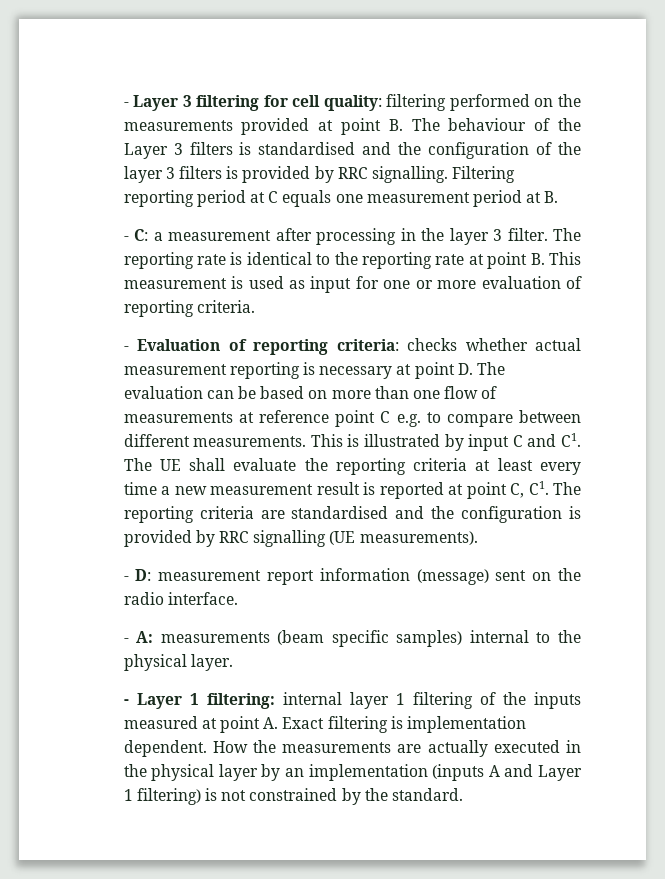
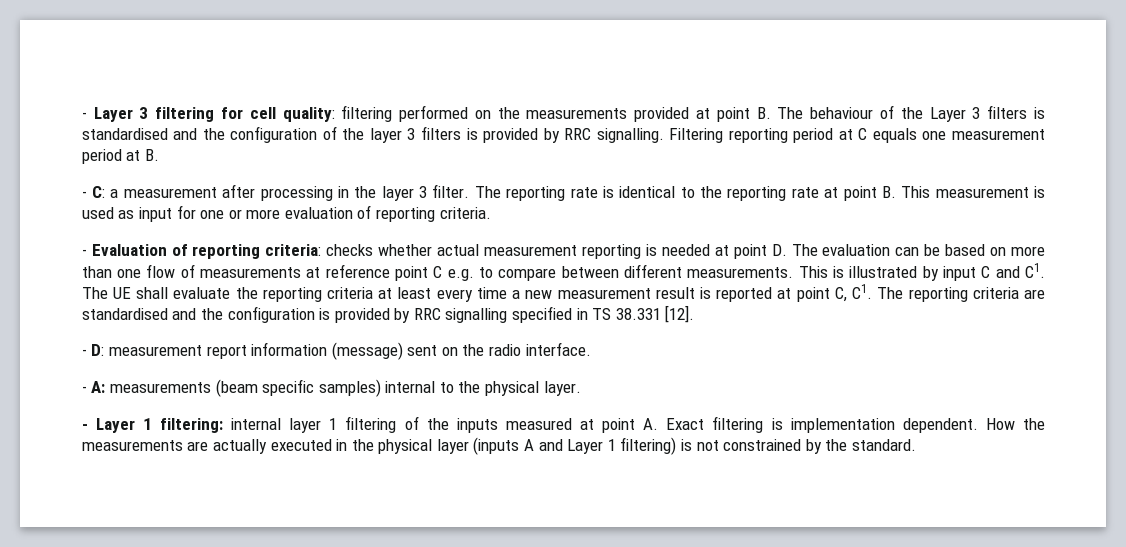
- - Evaluation of reporting criteria: checks whether actual measurement reporting is necessary at point D. The evaluation can be based on more than one flow of measurements at reference point C e.g. to compare between different measurements.
+ - Evaluation of reporting criteria: checks whether actual measurement reporting is needed at point D. The evaluation can be based on more than one flow of measurements at reference point C e.g. to compare between different measurements.
- This is illustrated by input C and C1. The UE shall evaluate the reporting criteria at least every time a new measurement result is reported at point C, C1. The reporting criteria are standardised and the configuration is provided by RRC signalling (UE measurements).
+ This is illustrated by input C and C1. The UE shall evaluate the reporting criteria at least every time a new measurement result is reported at point C, C1. The reporting criteria are standardised and the configuration is provided by RRC signalling specified in TS 38.331 [12].
- How the measurements are actually executed in the physical layer by an implementation (inputs A and Layer 1 filtering) is not constrained by the standard.
+ How the measurements are actually executed in the physical layer (inputs A and Layer 1 filtering) is not constrained by the standard.

